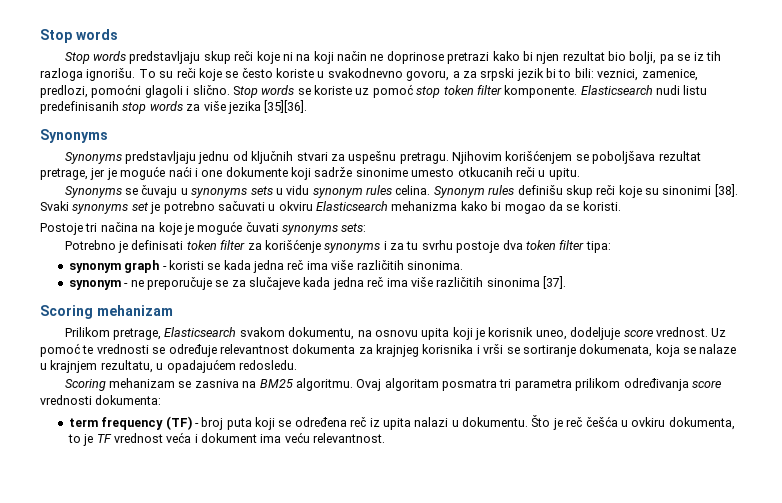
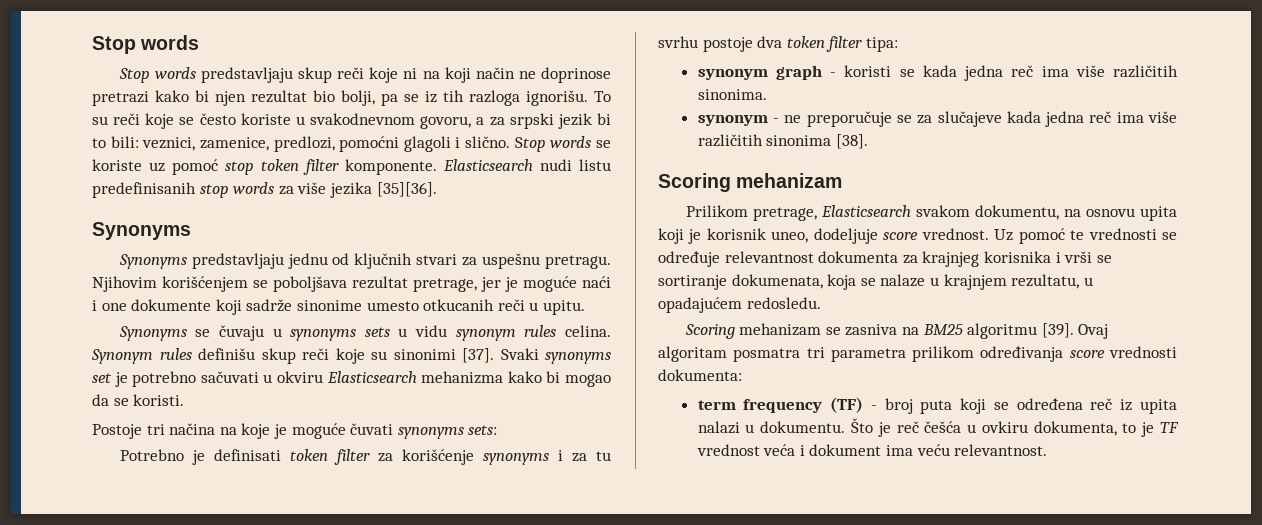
- To su reči koje se često koriste u svakodnevno govoru, a za srpski jezik bi to bili: veznici, zamenice, predlozi, pomoćni glagoli i slično.
+ To su reči koje se često koriste u svakodnevnom govoru, a za srpski jezik bi to bili: veznici, zamenice, predlozi, pomoćni glagoli i slično.
- Synonym rules definišu skup reči koje su sinonimi [38].
+ Synonym rules definišu skup reči koje su sinonimi [37].
- synonym - ne preporučuje se za slučajeve kada jedna reč ima više različitih sinonima [37].
+ synonym - ne preporučuje se za slučajeve kada jedna reč ima više različitih sinonima [38].
- Scoring mehanizam se zasniva na BM25 algoritmu.
+ Scoring mehanizam se zasniva na BM25 algoritmu [39].

